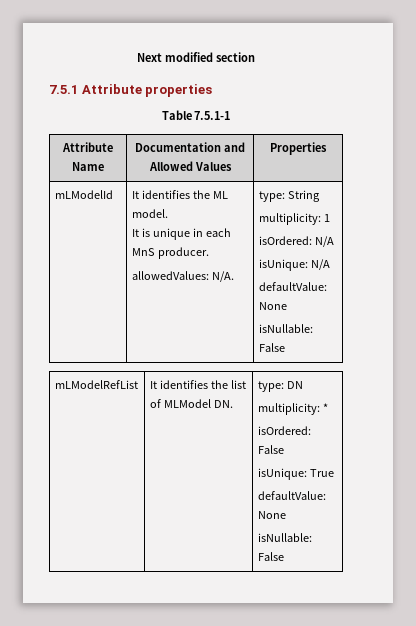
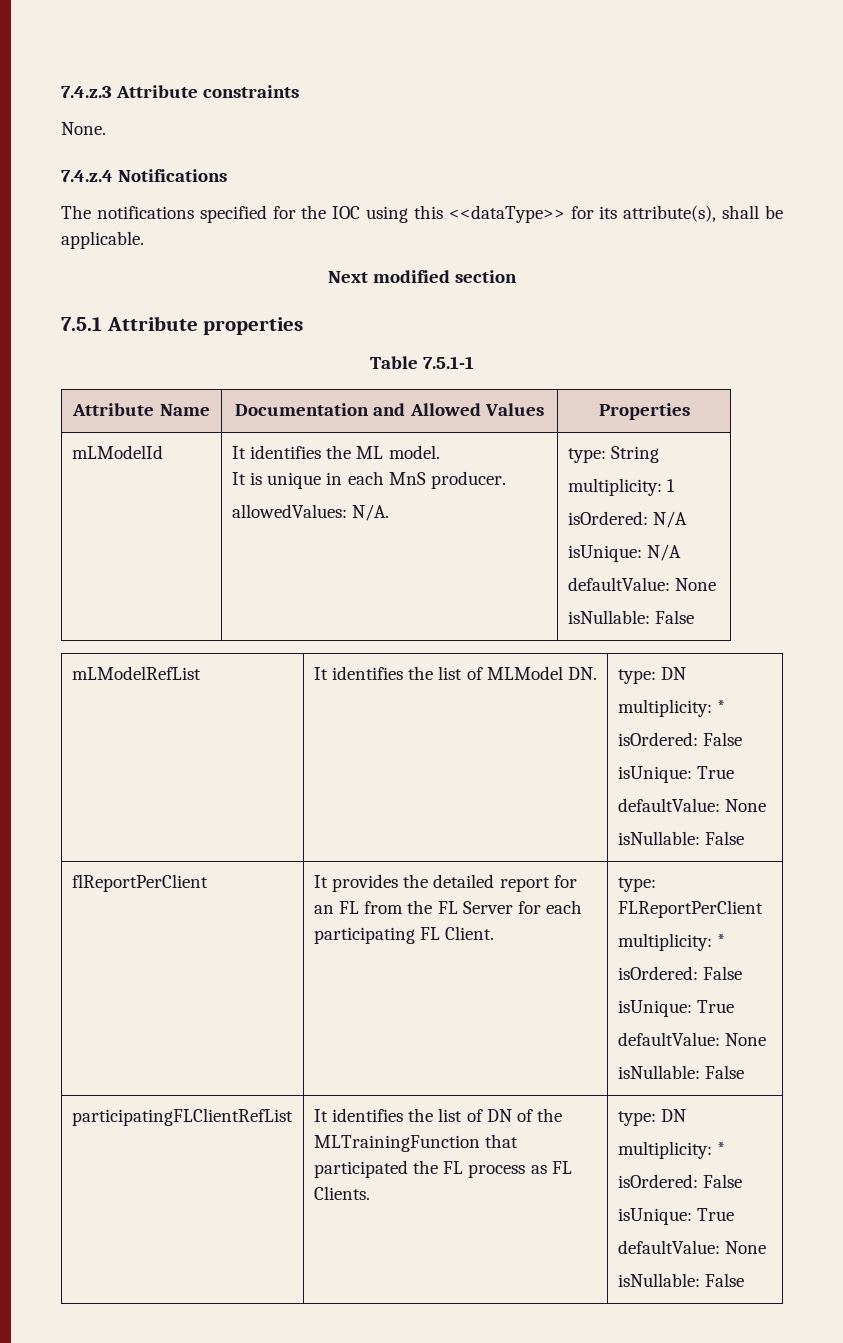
+ 7.4.z.3 Attribute constraints
+ None.
+ 7.4.z.4 Notifications
+ The notifications specified for the IOC using this <<dataType>> for its attribute(s), shall be applicable.
+ flReportPerClient | It provides the detailed report for an FL from the FL Server for each participating FL Client. | type: FLReportPerClient
+ multiplicity: *
+ isOrdered: False
+ isUnique: True
+ defaultValue: None
+ isNullable: False
+ participatingFLClientRefList | It identifies the list of DN of the MLTrainingFunction that participated the FL process as FL Clients. | type: DN
+ multiplicity: *
+ isOrdered: False
+ isUnique: True
+ defaultValue: None
+ isNullable: False

